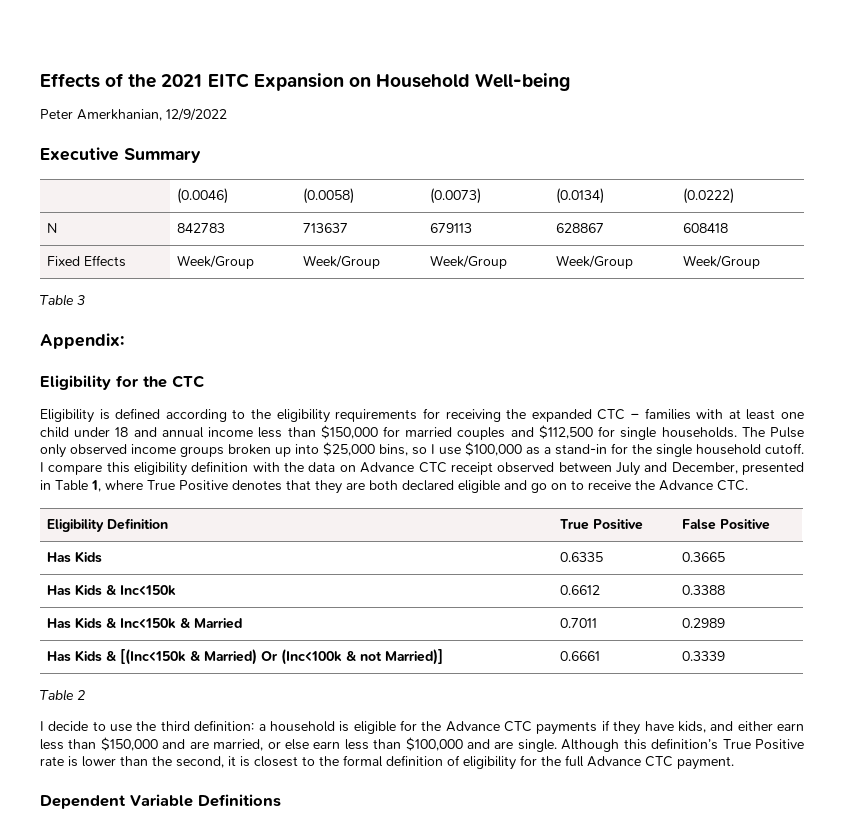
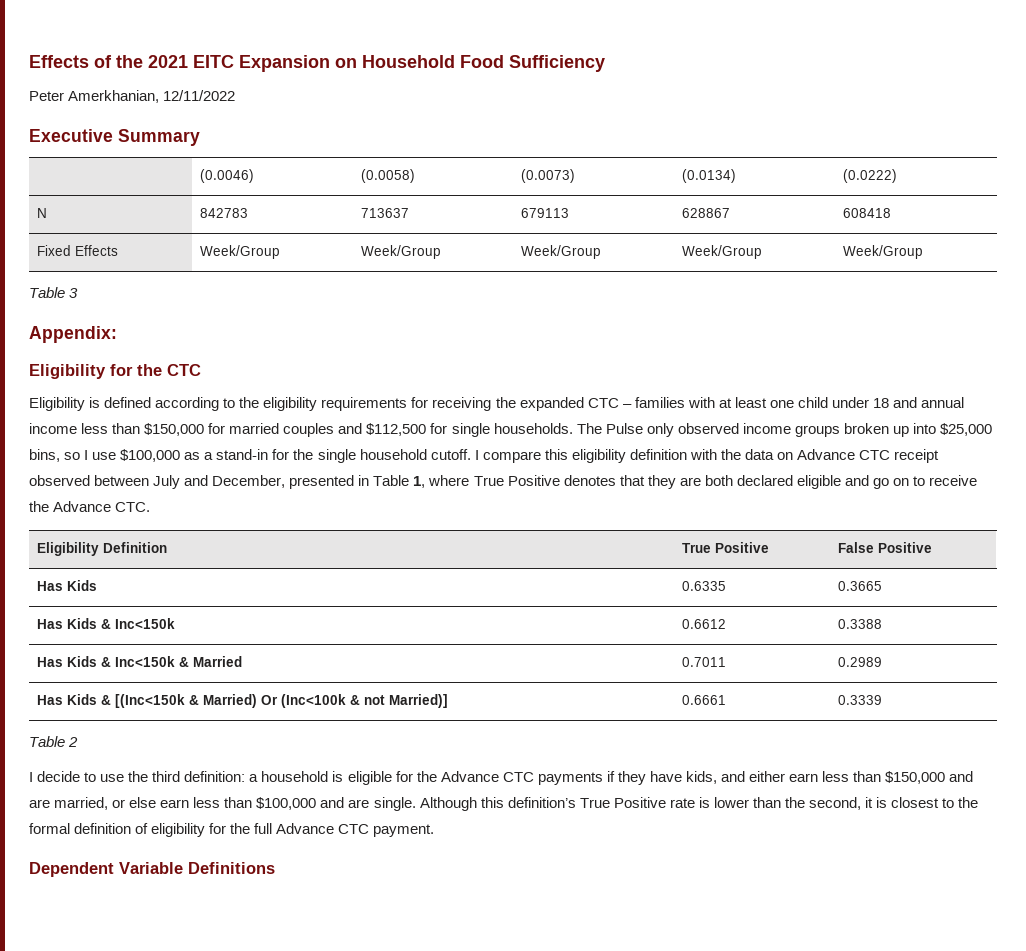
- Effects of the 2021 EITC Expansion on Household Well-being
+ Effects of the 2021 EITC Expansion on Household Food Sufficiency
- Peter Amerkhanian, 12/9/2022
+ Peter Amerkhanian, 12/11/2022

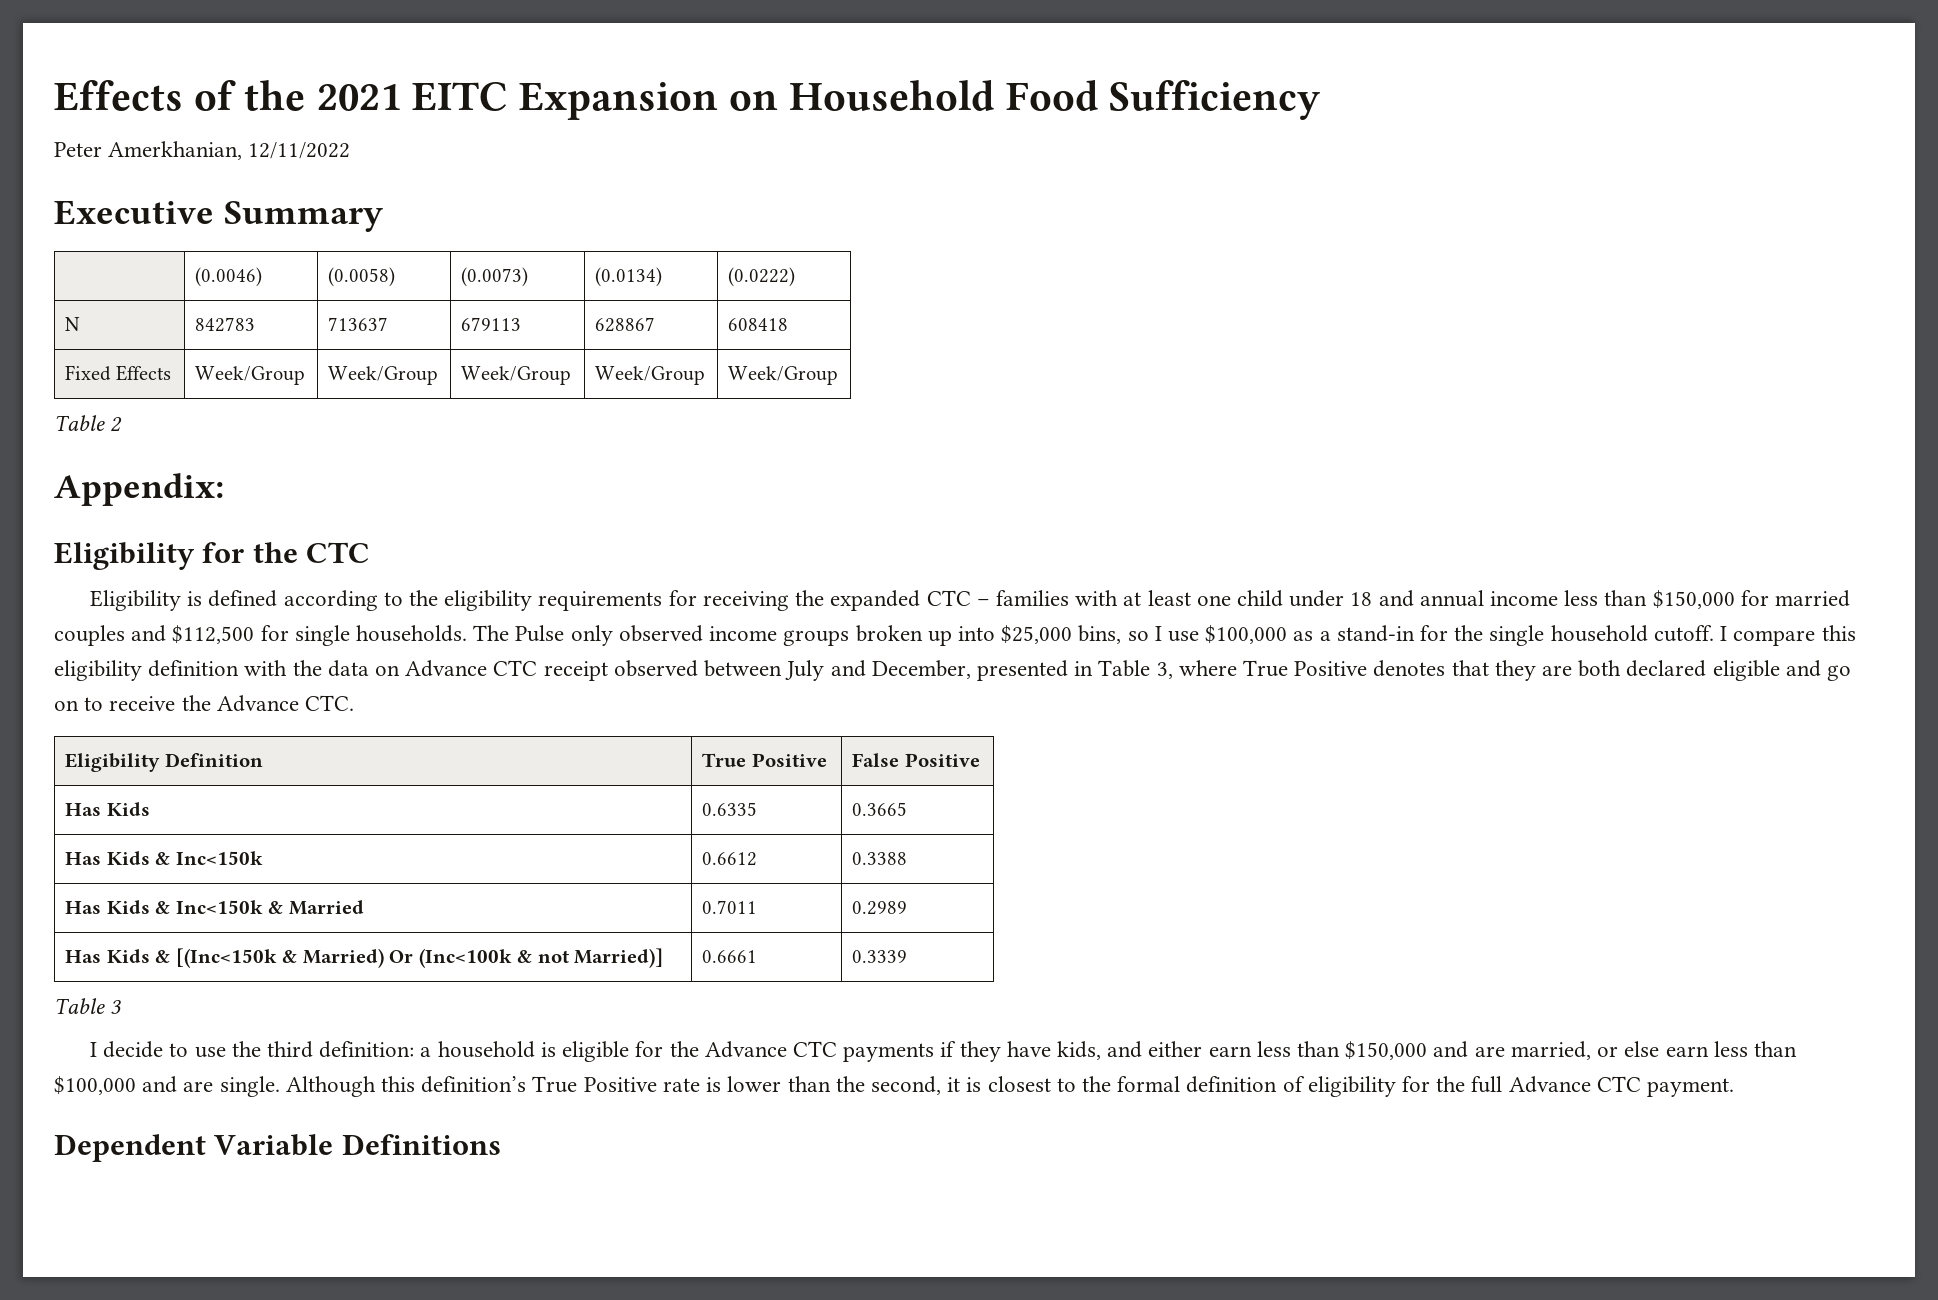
- Table 3
+ Table 2
- I compare this eligibility definition with the data on Advance CTC receipt observed between July and December, presented in Table 1, where True Positive denotes that they are both declared eligible and go on to receive the Advance CTC.
+ I compare this eligibility definition with the data on Advance CTC receipt observed between July and December, presented in Table 3, where True Positive denotes that they are both declared eligible and go on to receive the Advance CTC.
- Table 2
+ Table 3

